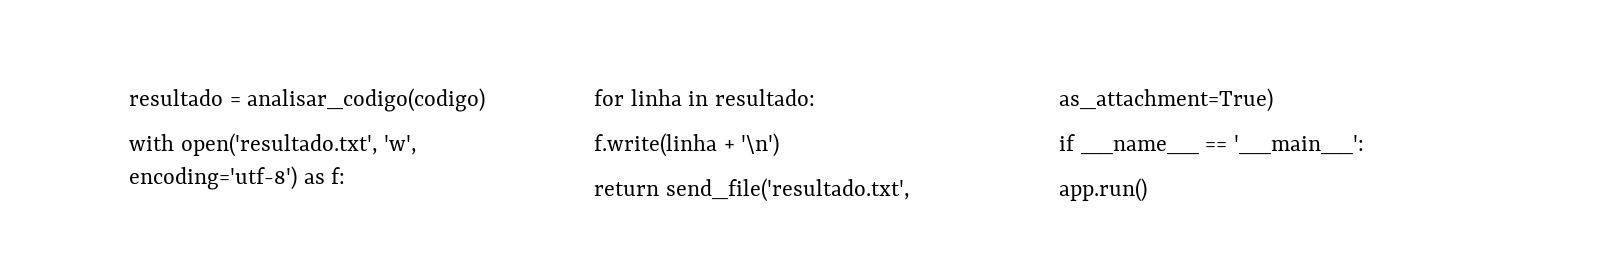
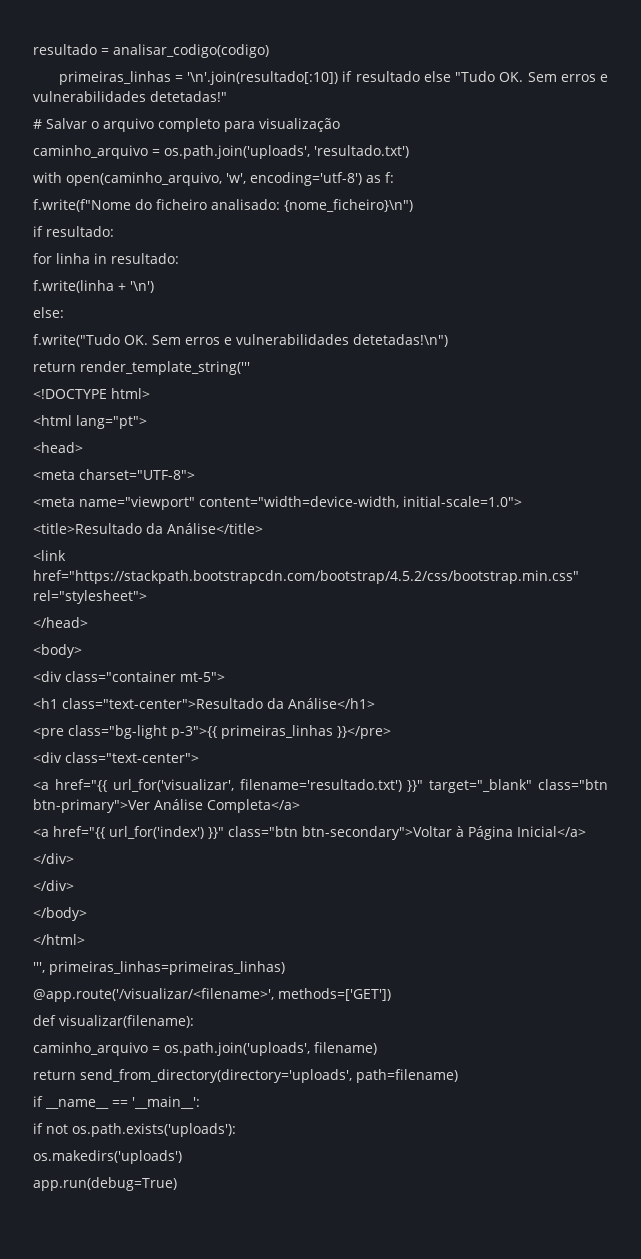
+ primeiras_linhas = '\n'.join(resultado[:10]) if resultado else "Tudo OK. Sem erros e vulnerabilidades detetadas!"
+ # Salvar o arquivo completo para visualização
+ caminho_arquivo = os.path.join('uploads', 'resultado.txt')
- with open('resultado.txt', 'w', encoding='utf-8') as f:
+ with open(caminho_arquivo, 'w', encoding='utf-8') as f:
+ f.write(f"Nome do ficheiro analisado: {nome_ficheiro}\n")
+ if resultado:
- return send_file('resultado.txt', as_attachment=True)
+ else:
+ f.write("Tudo OK. Sem erros e vulnerabilidades detetadas!\n")
+ return render_template_string('''
+ <!DOCTYPE html>
+ <html lang="pt">
+ <head>
+ <meta charset="UTF-8">
+ <meta name="viewport" content="width=device-width, initial-scale=1.0">
+ <title>Resultado da Análise</title>
+ <link href="https://stackpath.bootstrapcdn.com/bootstrap/4.5.2/css/bootstrap.min.css" rel="stylesheet">
+ </head>
+ <body>
+ <div class="container mt-5">
+ <h1 class="text-center">Resultado da Análise</h1>
+ <pre class="bg-light p-3">{{ primeiras_linhas }}</pre>
+ <div class="text-center">
+ <a href="{{ url_for('visualizar', filename='resultado.txt') }}" target="_blank" class="btn btn-primary">Ver Análise Completa</a>
+ <a href="{{ url_for('index') }}" class="btn btn-secondary">Voltar à Página Inicial</a>
+ </div>
+ </div>
+ </body>
+ </html>
+ ''', primeiras_linhas=primeiras_linhas)
+ @app.route('/visualizar/<filename>', methods=['GET'])
+ def visualizar(filename):
+ caminho_arquivo = os.path.join('uploads', filename)
+ return send_from_directory(directory='uploads', path=filename)
- app.run()
+ if not os.path.exists('uploads'):
+ os.makedirs('uploads')
+ app.run(debug=True)

